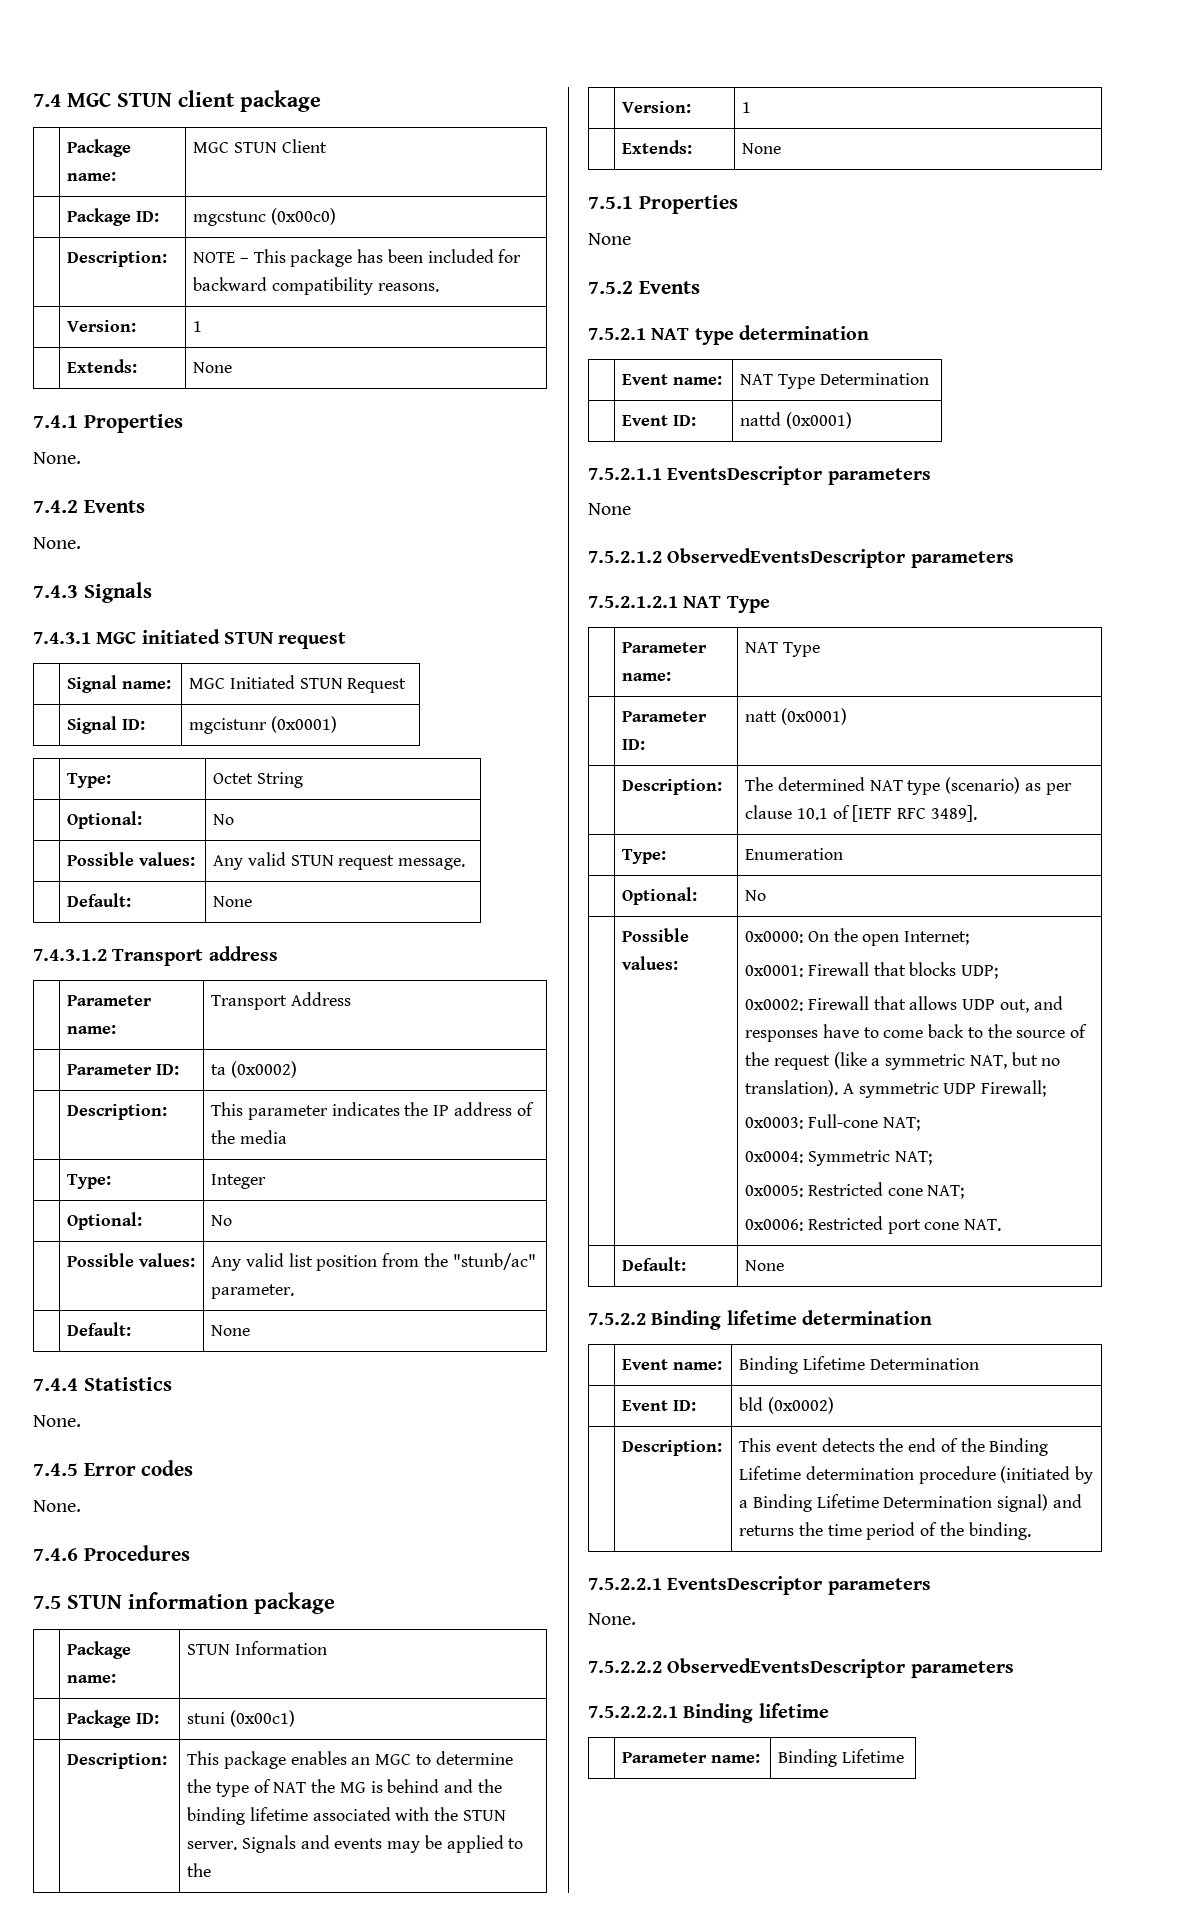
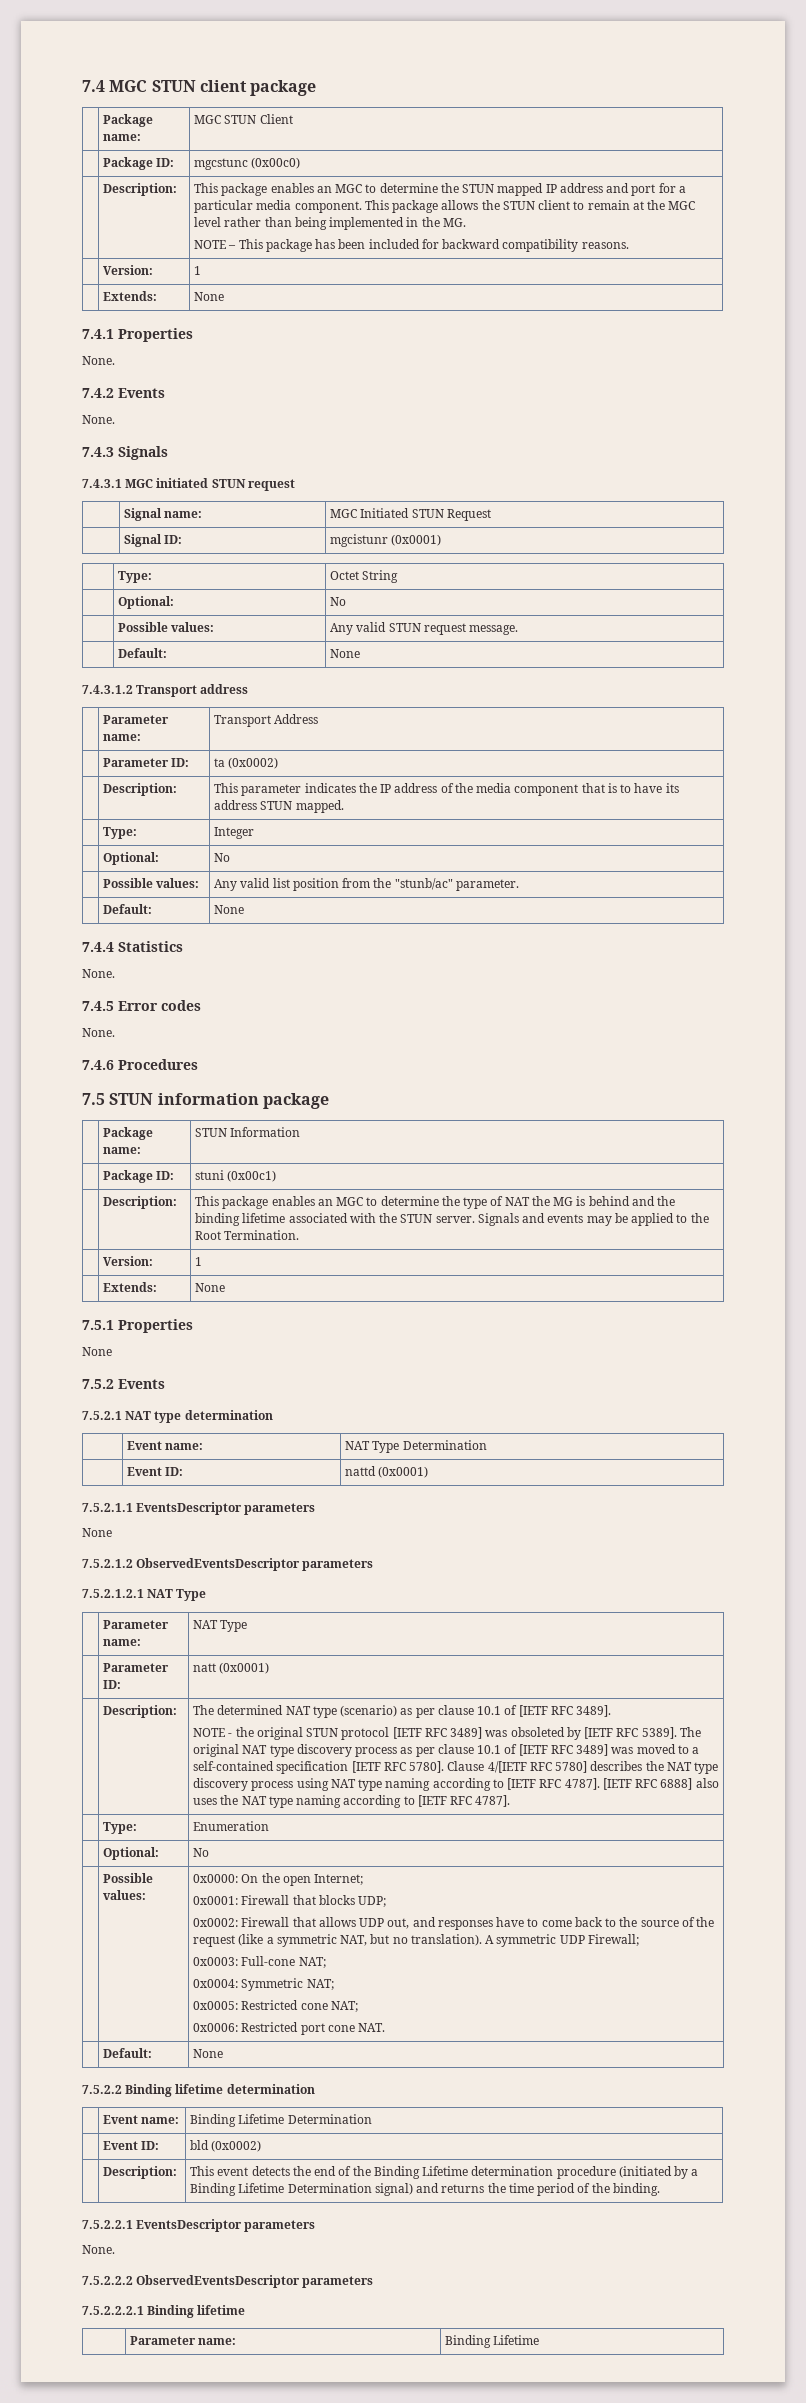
+ This package enables an MGC to determine the STUN mapped IP address and port for a particular media component. This package allows the STUN client to remain at the MGC level rather than being implemented in the MG.
- | Description: | This parameter indicates the IP address of the media
+ | Description: | This parameter indicates the IP address of the media component that is to have its address STUN mapped.
- | Description: | This package enables an MGC to determine the type of NAT the MG is behind and the binding lifetime associated with the STUN server. Signals and events may be applied to the
+ | Description: | This package enables an MGC to determine the type of NAT the MG is behind and the binding lifetime associated with the STUN server. Signals and events may be applied to the Root Termination.
+ NOTE - the original STUN protocol [IETF RFC 3489] was obsoleted by [IETF RFC 5389]. The original NAT type discovery process as per clause 10.1 of [IETF RFC 3489] was moved to a self-contained specification [IETF RFC 5780]. Clause 4/[IETF RFC 5780] describes the NAT type discovery process using NAT type naming according to [IETF RFC 4787]. [IETF RFC 6888] also uses the NAT type naming according to [IETF RFC 4787].

